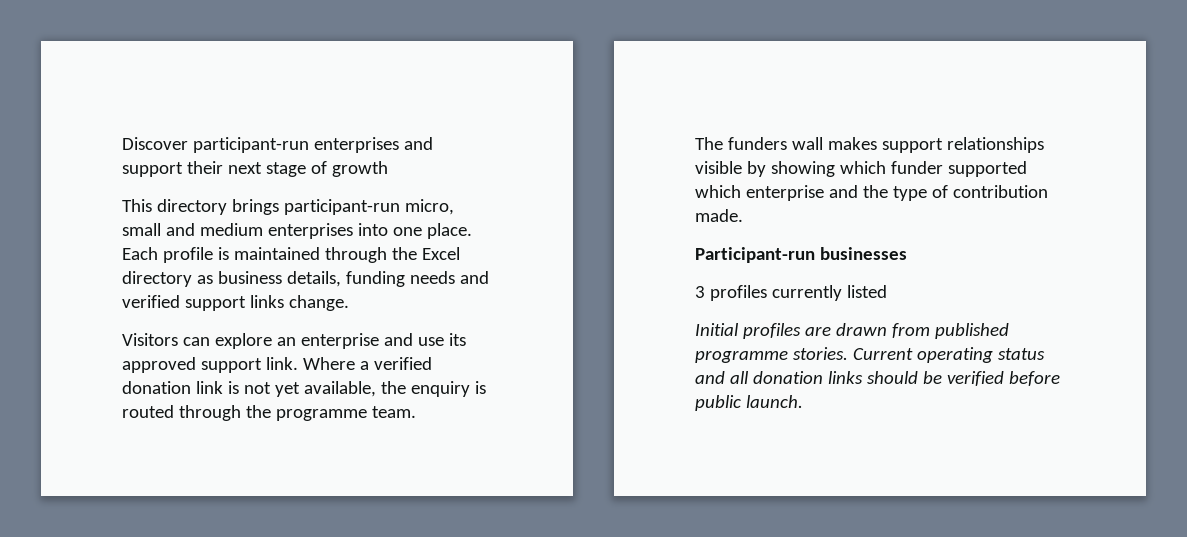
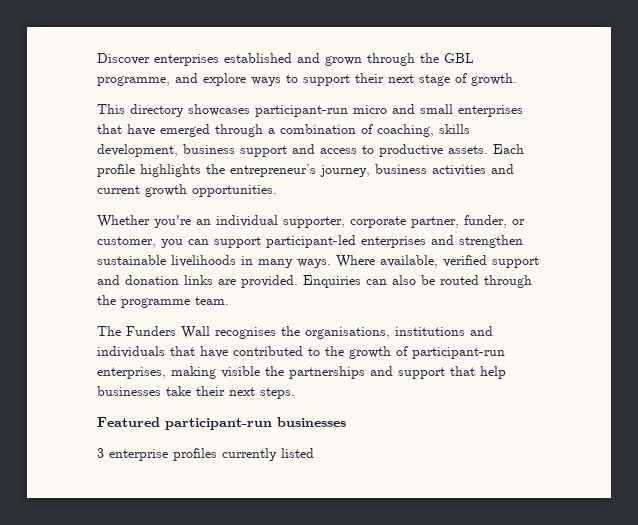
- Discover participant-run enterprises and support their next stage of growth
+ Discover enterprises established and grown through the GBL programme, and explore ways to support their next stage of growth.
- This directory brings participant-run micro, small and medium enterprises into one place. Each profile is maintained through the Excel directory as business details, funding needs and verified support links change.
- Visitors can explore an enterprise and use its approved support link. Where a verified donation link is not yet available, the enquiry is routed through the programme team.
+ This directory showcases participant-run micro and small enterprises that have emerged through a combination of coaching, skills development, business support and access to productive assets. Each profile highlights the entrepreneur’s journey, business activities and current growth opportunities.
+ Whether you're an individual supporter, corporate partner, funder, or customer, you can support participant-led enterprises and strengthen sustainable livelihoods in many ways. Where available, verified support and donation links are provided. Enquiries can also be routed through the programme team.
- The funders wall makes support relationships visible by showing which funder supported which enterprise and the type of contribution made.
- Participant-run businesses
+ The Funders Wall recognises the organisations, institutions and individuals that have contributed to the growth of participant-run enterprises, making visible the partnerships and support that help businesses take their next steps.
+ Featured participant-run businesses
- 3 profiles currently listed
+ 3 enterprise profiles currently listed
- Initial profiles are drawn from published programme stories. Current operating status and all donation links should be verified before public launch.

